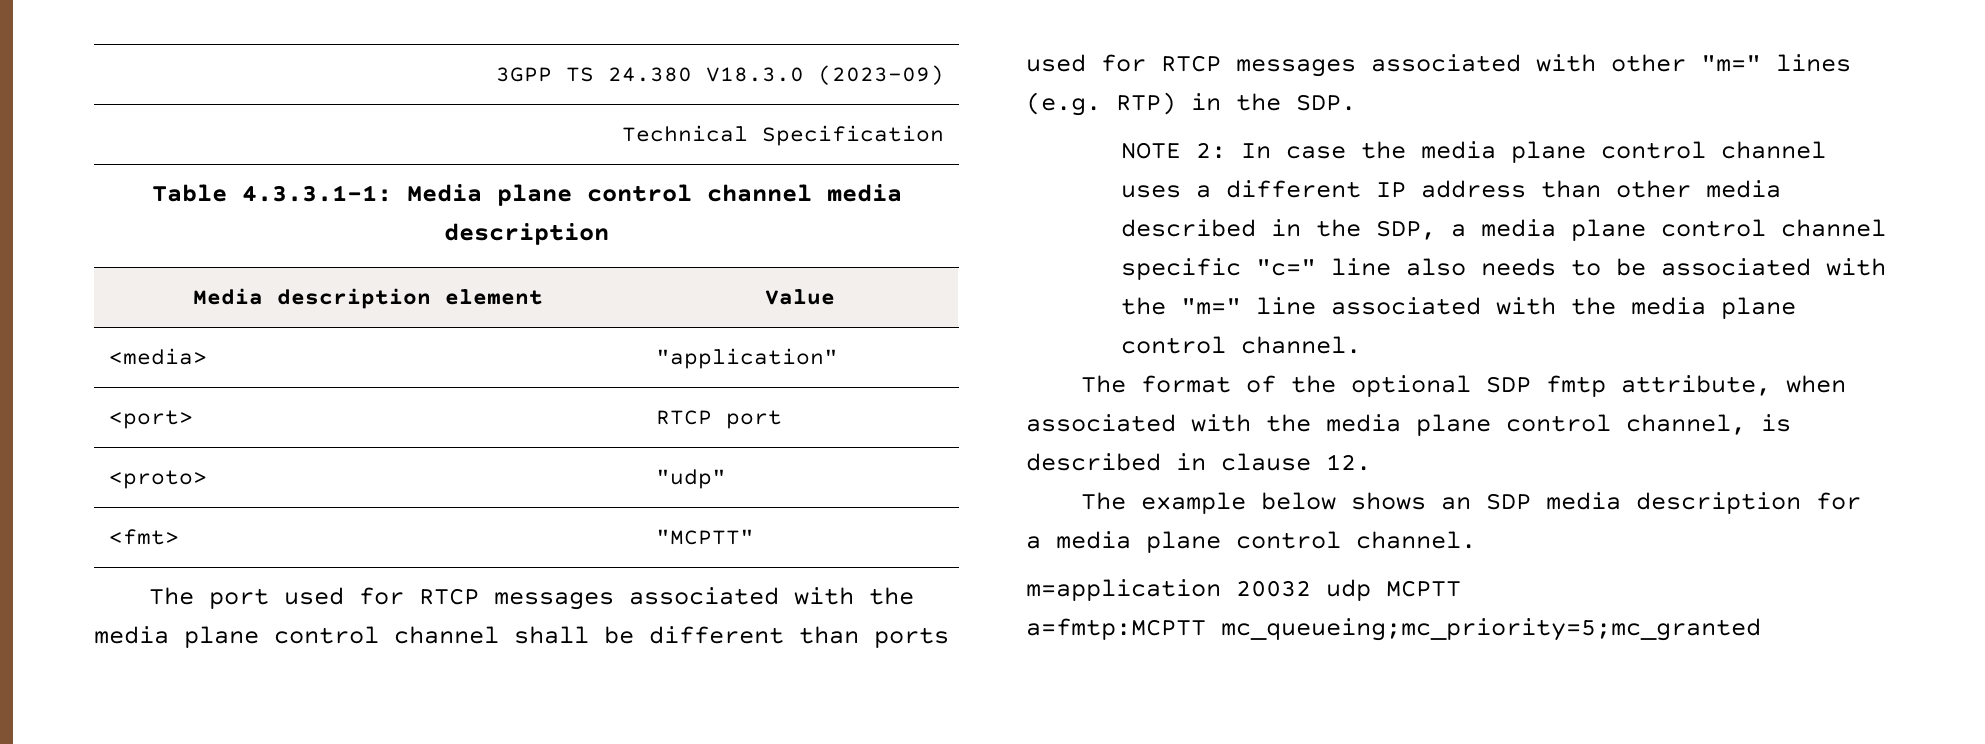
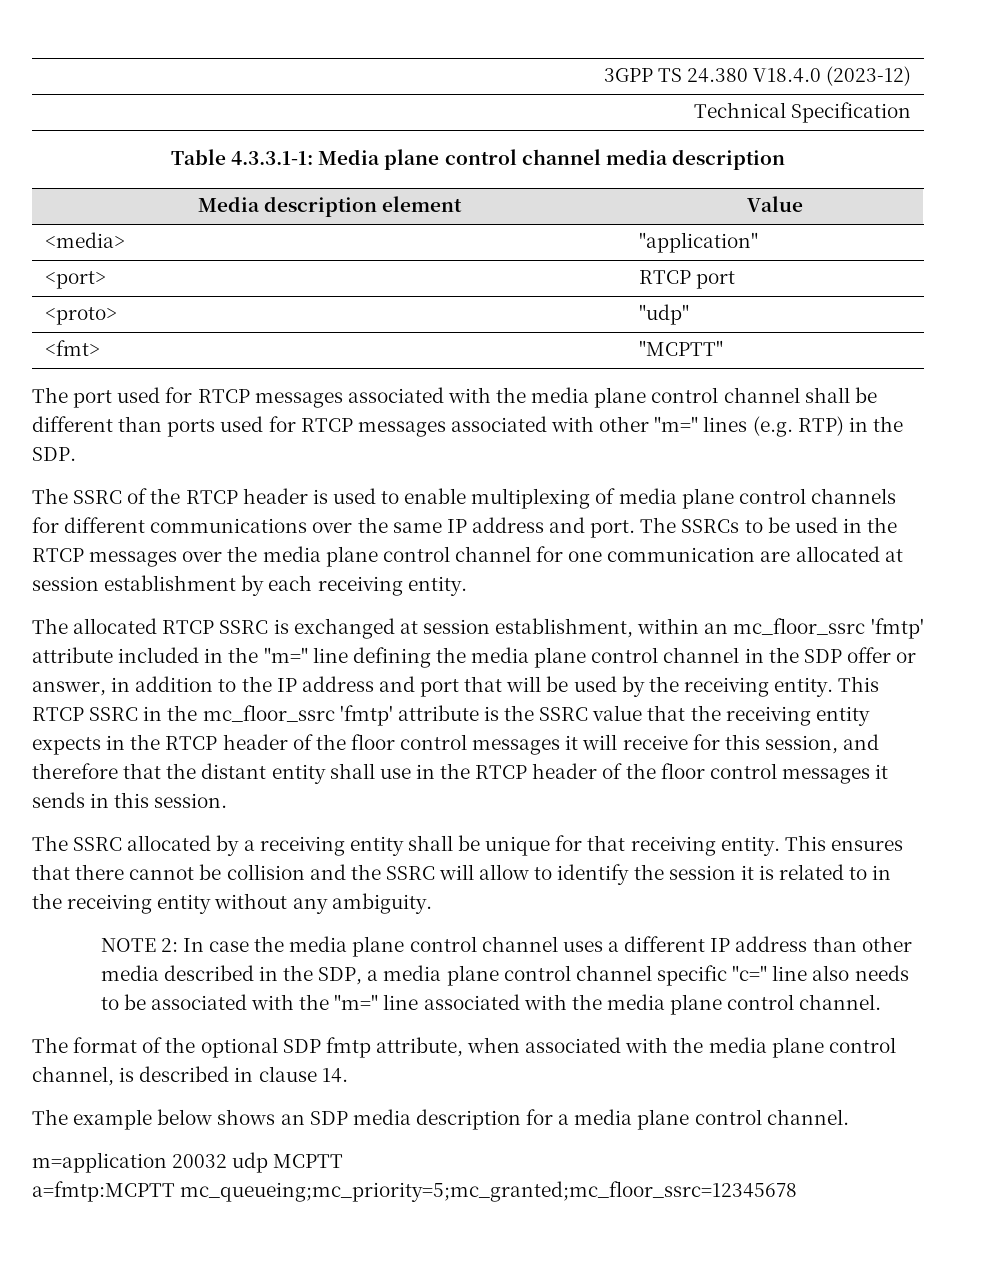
- 3GPP TS 24.380 V18.3.0 (2023-09)
+ 3GPP TS 24.380 V18.4.0 (2023-12)
+ The SSRC of the RTCP header is used to enable multiplexing of media plane control channels for different communications over the same IP address and port. The SSRCs to be used in the RTCP messages over the media plane control channel for one communication are allocated at session establishment by each receiving entity.
+ The allocated RTCP SSRC is exchanged at session establishment, within an mc_floor_ssrc 'fmtp' attribute included in the "m=" line defining the media plane control channel in the SDP offer or answer, in addition to the IP address and port that will be used by the receiving entity. This RTCP SSRC in the mc_floor_ssrc 'fmtp' attribute is the SSRC value that the receiving entity expects in the RTCP header of the floor control messages it will receive for this session, and therefore that the distant entity shall use in the RTCP header of the floor control messages it sends in this session.
+ The SSRC allocated by a receiving entity shall be unique for that receiving entity. This ensures that there cannot be collision and the SSRC will allow to identify the session it is related to in the receiving entity without any ambiguity.
- The format of the optional SDP fmtp attribute, when associated with the media plane control channel, is described in clause 12.
+ The format of the optional SDP fmtp attribute, when associated with the media plane control channel, is described in clause 14.
- a=fmtp:MCPTT mc_queueing;mc_priority=5;mc_granted
+ a=fmtp:MCPTT mc_queueing;mc_priority=5;mc_granted;mc_floor_ssrc=12345678

